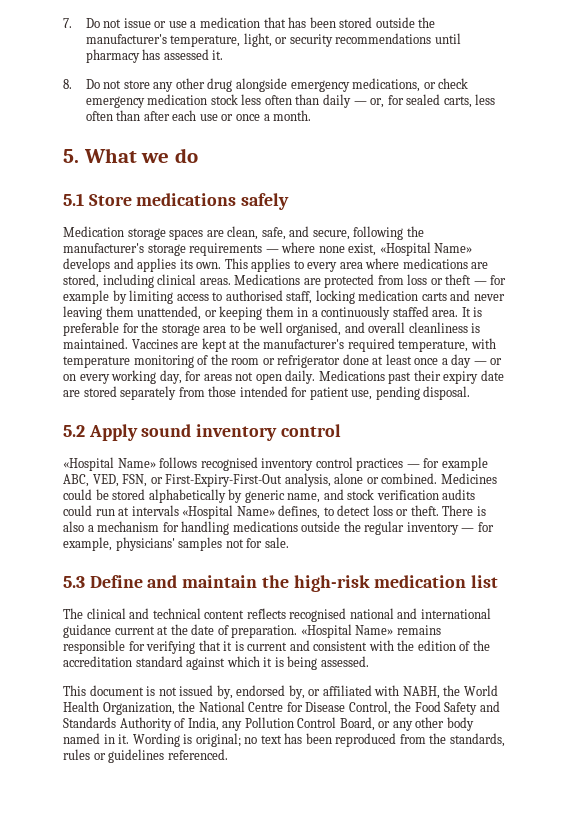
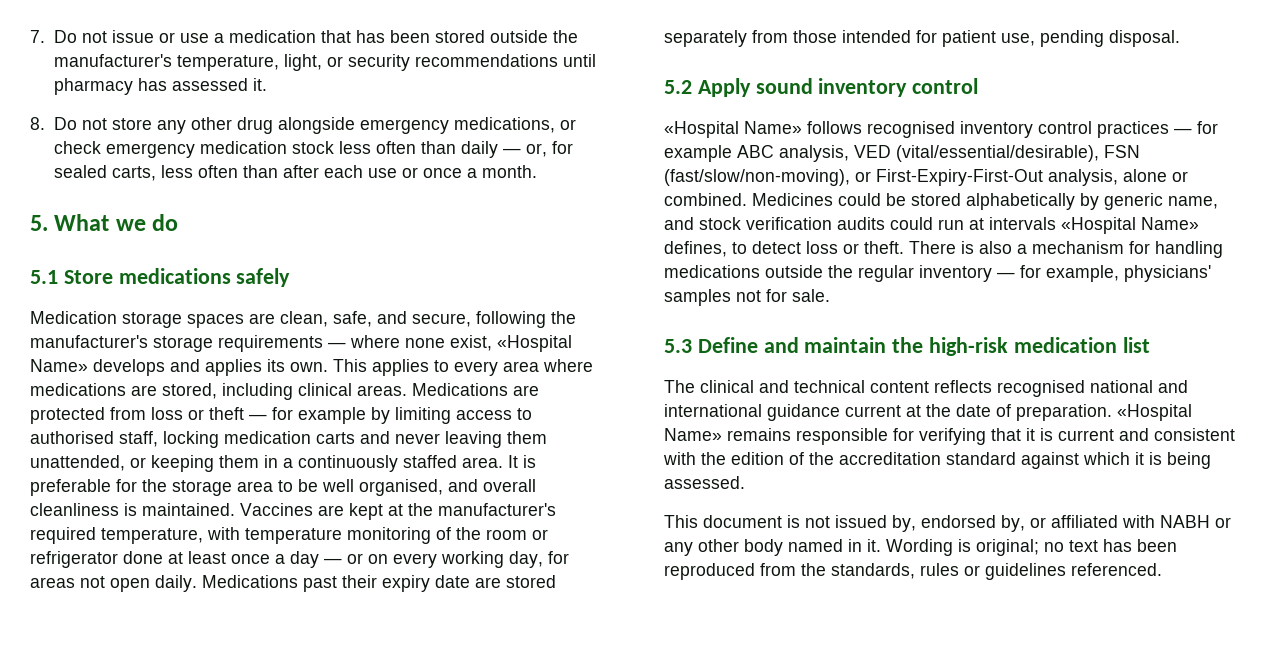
- «Hospital Name» follows recognised inventory control practices — for example ABC, VED, FSN, or First-Expiry-First-Out analysis, alone or combined.
+ «Hospital Name» follows recognised inventory control practices — for example ABC analysis, VED (vital/essential/desirable), FSN (fast/slow/non-moving), or First-Expiry-First-Out analysis, alone or combined.
- This document is not issued by, endorsed by, or affiliated with NABH, the World Health Organization, the National Centre for Disease Control, the Food Safety and Standards Authority of India, any Pollution Control Board, or any other body named in it.
+ This document is not issued by, endorsed by, or affiliated with NABH or any other body named in it.

